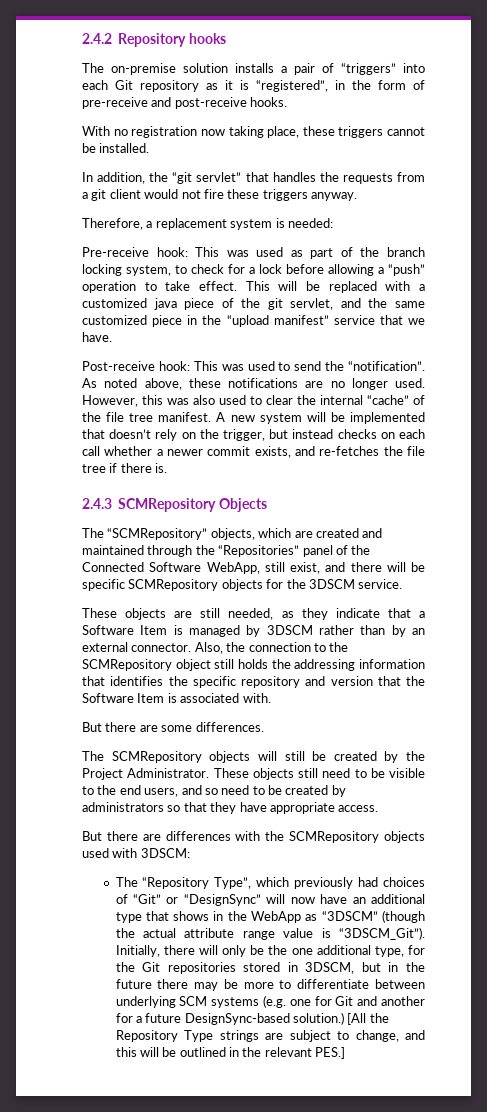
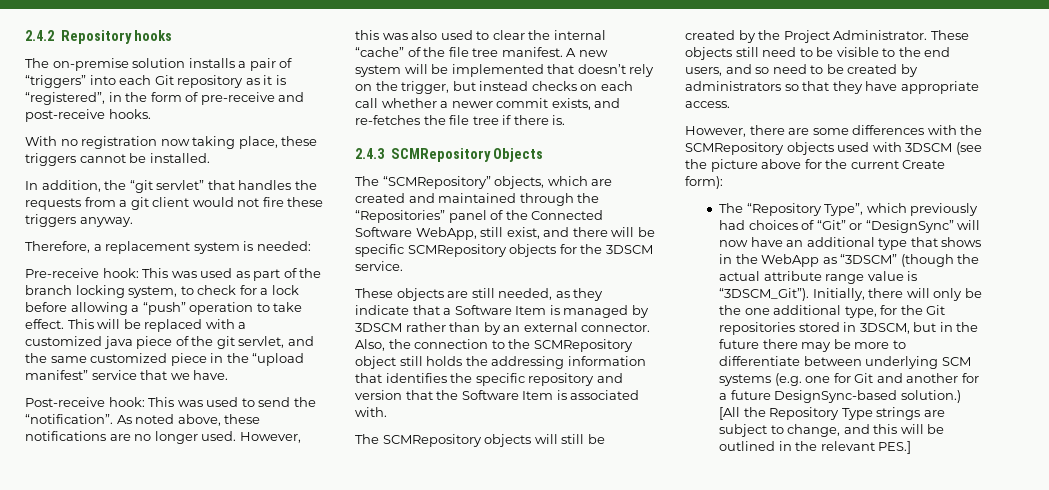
- But there are some differences.
- But there are differences with the SCMRepository objects used with 3DSCM:
+ However, there are some differences with the SCMRepository objects used with 3DSCM (see the picture above for the current Create form):

